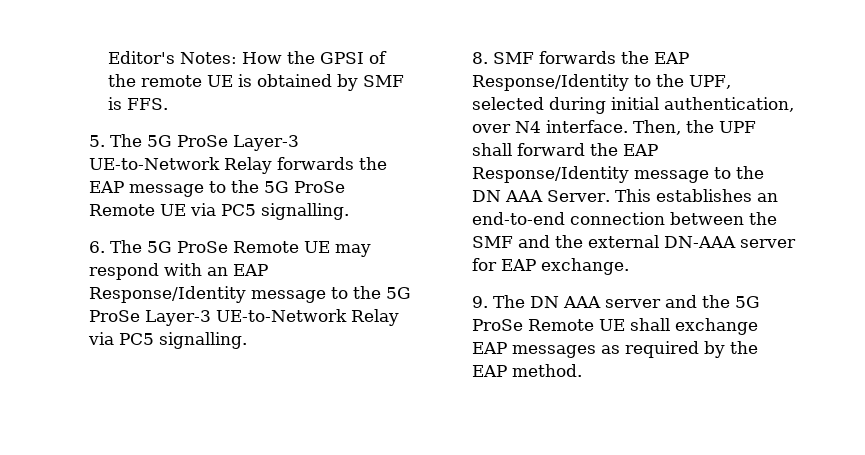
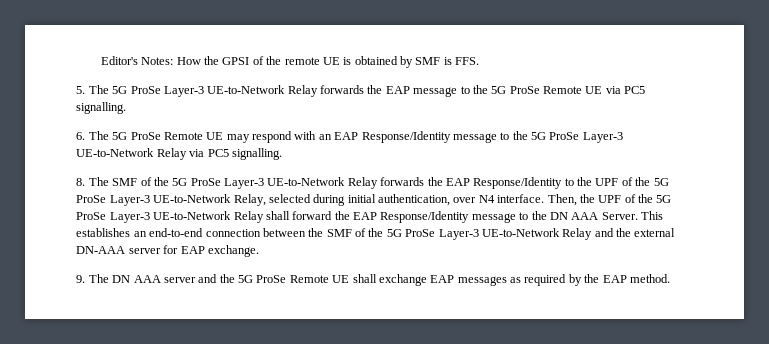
- 8. SMF forwards the EAP Response/Identity to the UPF, selected during initial authentication, over N4 interface.
+ 8. The SMF of the 5G ProSe Layer-3 UE-to-Network Relay forwards the EAP Response/Identity to the UPF of the 5G ProSe Layer-3 UE-to-Network Relay, selected during initial authentication, over N4 interface.
- Then, the UPF shall forward the EAP Response/Identity message to the DN AAA Server.
+ Then, the UPF of the 5G ProSe Layer-3 UE-to-Network Relay shall forward the EAP Response/Identity message to the DN AAA Server.
- This establishes an end-to-end connection between the SMF and the external DN-AAA server for EAP exchange.
+ This establishes an end-to-end connection between the SMF of the 5G ProSe Layer-3 UE-to-Network Relay and the external DN-AAA server for EAP exchange.

